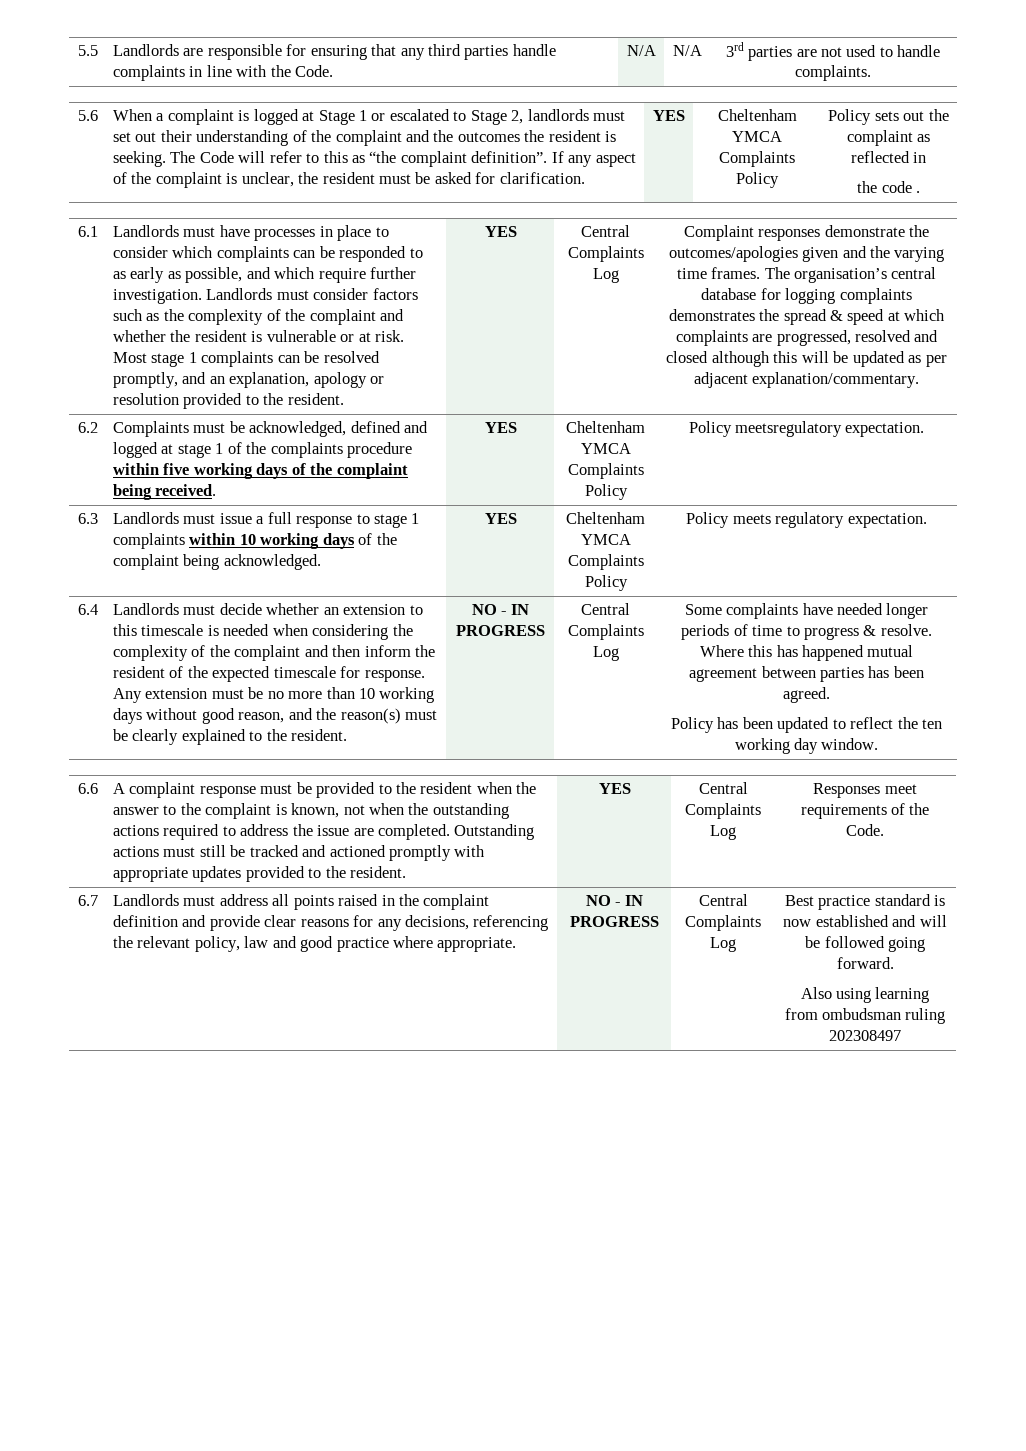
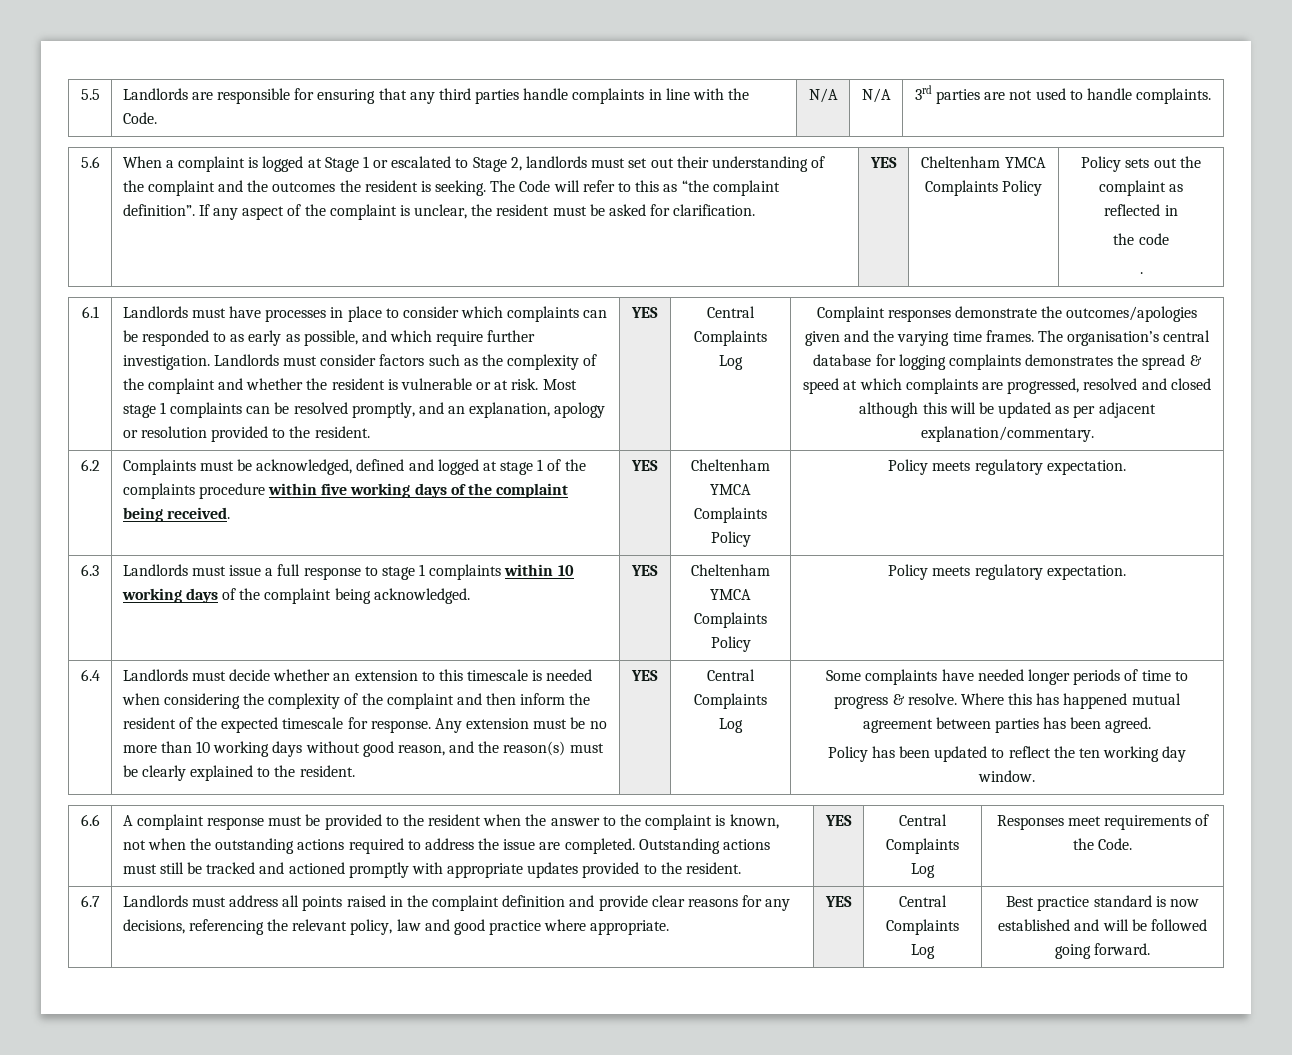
- the code .
+ the code
+ .
- 6.2 | Complaints must be acknowledged, defined and logged at stage 1 of the complaints procedure within five working days of the complaint being received. | YES | Cheltenham YMCA Complaints Policy | Policy meetsregulatory expectation.
+ 6.2 | Complaints must be acknowledged, defined and logged at stage 1 of the complaints procedure within five working days of the complaint being received. | YES | Cheltenham YMCA Complaints Policy | Policy meets regulatory expectation.
- Any extension must be no more than 10 working days without good reason, and the reason(s) must be clearly explained to the resident. | NO - IN PROGRESS
+ Any extension must be no more than 10 working days without good reason, and the reason(s) must be clearly explained to the resident. | YES
- Landlords must address all points raised in the complaint definition and provide clear reasons for any decisions, referencing the relevant policy, law and good practice where appropriate. | NO - IN PROGRESS
+ Landlords must address all points raised in the complaint definition and provide clear reasons for any decisions, referencing the relevant policy, law and good practice where appropriate. | YES
- Also using learning from ombudsman ruling 202308497

